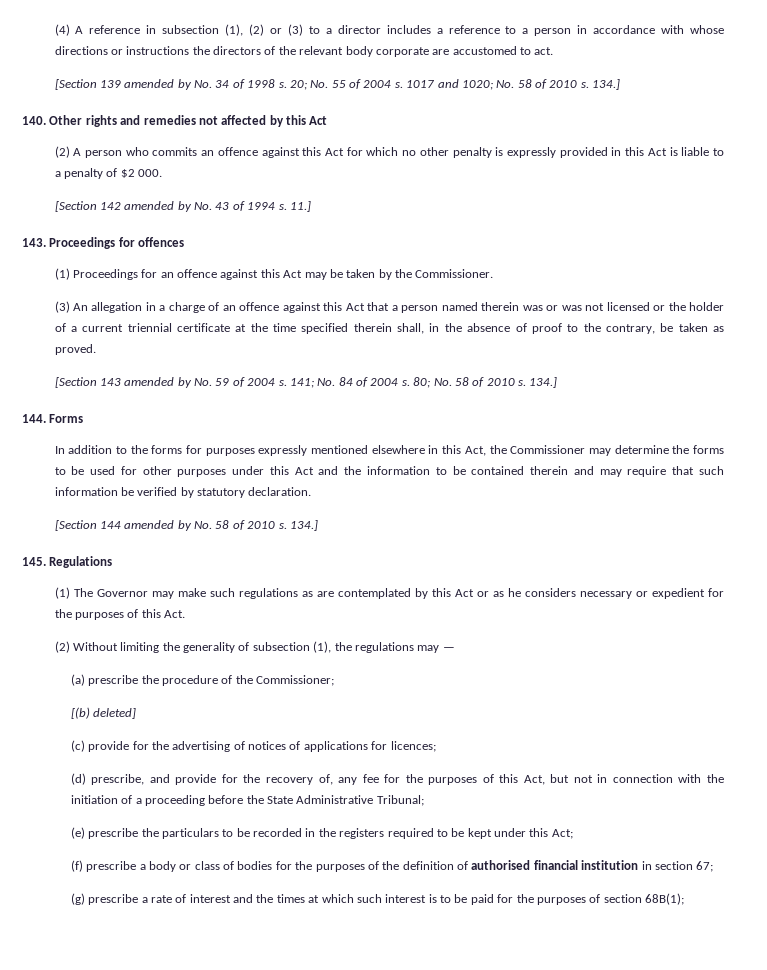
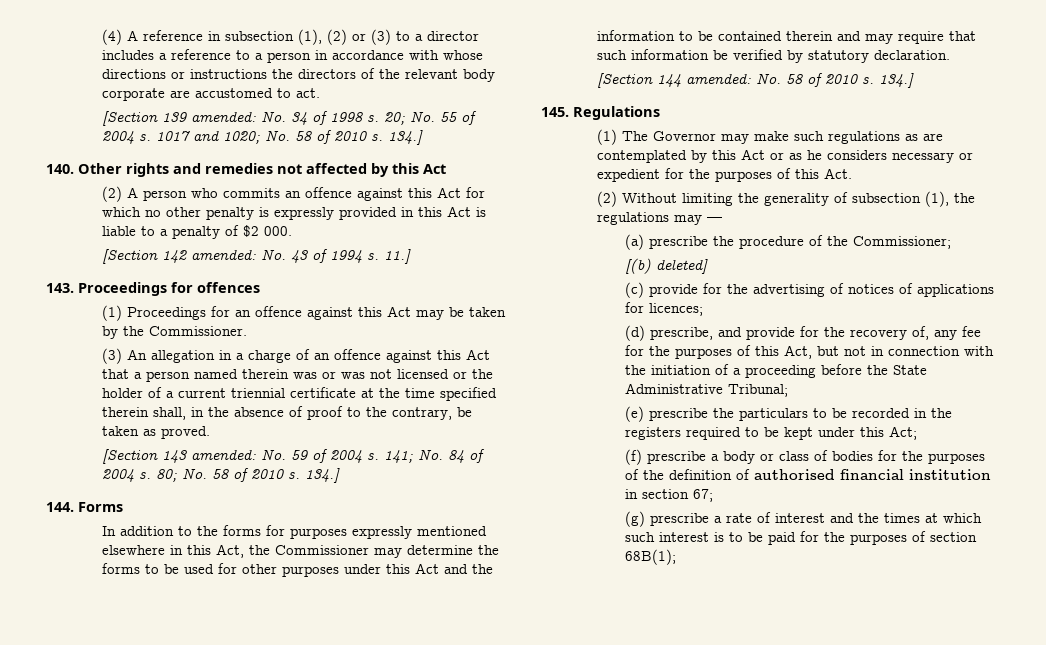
- [Section 139 amended by No. 34 of 1998 s.
+ [Section 139 amended: No. 34 of 1998 s.
- [Section 142 amended by No. 43 of 1994 s.
+ [Section 142 amended: No. 43 of 1994 s.
- [Section 143 amended by No. 59 of 2004 s.
+ [Section 143 amended: No. 59 of 2004 s.
- [Section 144 amended by No. 58 of 2010 s.
+ [Section 144 amended: No. 58 of 2010 s.

